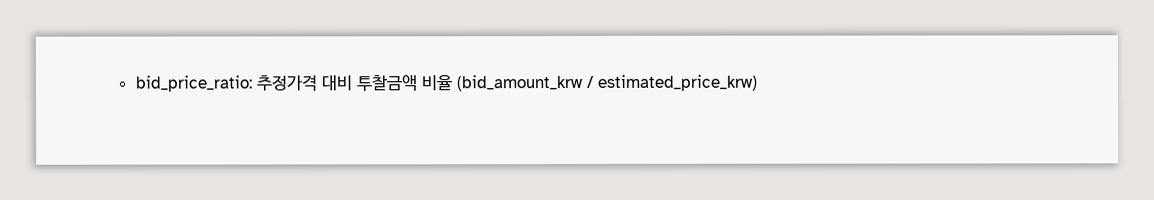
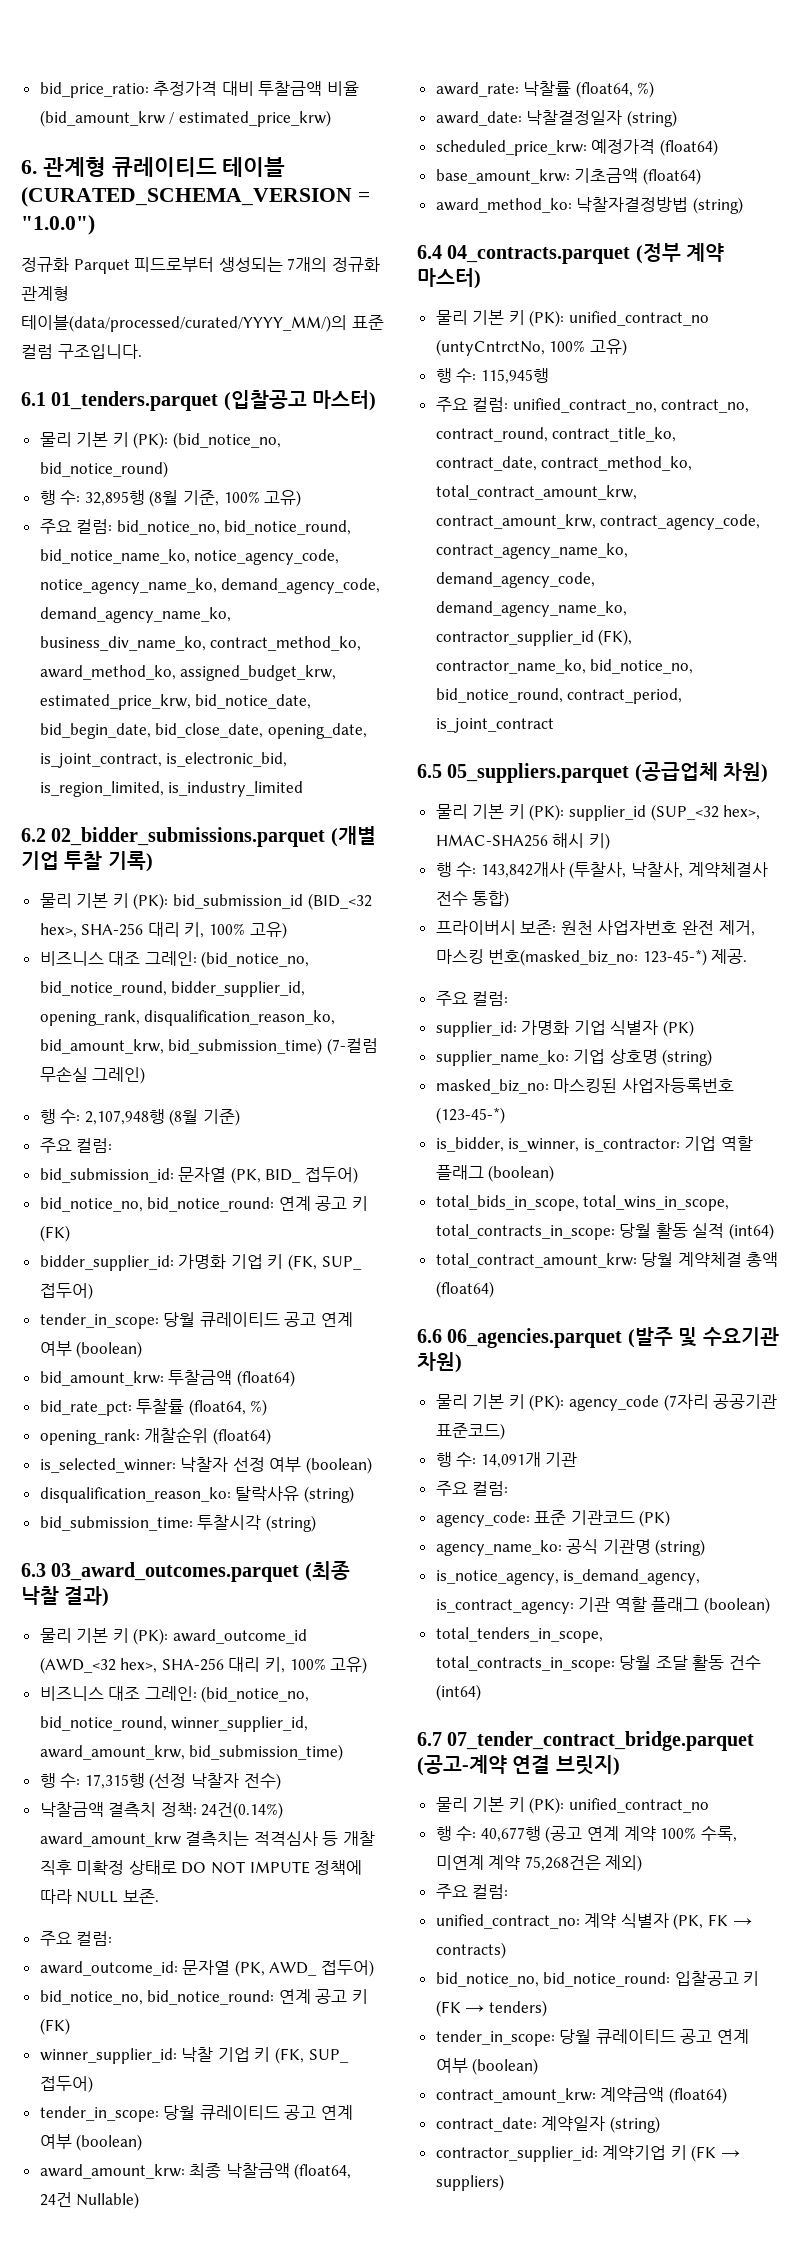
+ 6. 관계형 큐레이티드 테이블 (CURATED_SCHEMA_VERSION = "1.0.0")
+ 정규화 Parquet 피드로부터 생성되는 7개의 정규화 관계형 테이블(data/processed/curated/YYYY_MM/)의 표준 컬럼 구조입니다.
+ 6.1 01_tenders.parquet (입찰공고 마스터)
+ 물리 기본 키 (PK): (bid_notice_no, bid_notice_round)
+ 행 수: 32,895행 (8월 기준, 100% 고유)
+ 주요 컬럼: bid_notice_no, bid_notice_round, bid_notice_name_ko, notice_agency_code, notice_agency_name_ko, demand_agency_code, demand_agency_name_ko, business_div_name_ko, contract_method_ko, award_method_ko, assigned_budget_krw, estimated_price_krw, bid_notice_date, bid_begin_date, bid_close_date, opening_date, is_joint_contract, is_electronic_bid, is_region_limited, is_industry_limited
+ 6.2 02_bidder_submissions.parquet (개별 기업 투찰 기록)
+ 물리 기본 키 (PK): bid_submission_id (BID_<32 hex>, SHA-256 대리 키, 100% 고유)
+ 비즈니스 대조 그레인: (bid_notice_no, bid_notice_round, bidder_supplier_id, opening_rank, disqualification_reason_ko, bid_amount_krw, bid_submission_time) (7-컬럼 무손실 그레인)
+ 행 수: 2,107,948행 (8월 기준)
+ 주요 컬럼:
+ bid_submission_id: 문자열 (PK, BID_ 접두어)
+ bid_notice_no, bid_notice_round: 연계 공고 키 (FK)
+ bidder_supplier_id: 가명화 기업 키 (FK, SUP_ 접두어)
+ tender_in_scope: 당월 큐레이티드 공고 연계 여부 (boolean)
+ bid_amount_krw: 투찰금액 (float64)
+ bid_rate_pct: 투찰률 (float64, %)
+ opening_rank: 개찰순위 (float64)
+ is_selected_winner: 낙찰자 선정 여부 (boolean)
+ disqualification_reason_ko: 탈락사유 (string)
+ bid_submission_time: 투찰시각 (string)
+ 6.3 03_award_outcomes.parquet (최종 낙찰 결과)
+ 물리 기본 키 (PK): award_outcome_id (AWD_<32 hex>, SHA-256 대리 키, 100% 고유)
+ 비즈니스 대조 그레인: (bid_notice_no, bid_notice_round, winner_supplier_id, award_amount_krw, bid_submission_time)
+ 행 수: 17,315행 (선정 낙찰자 전수)
+ 낙찰금액 결측치 정책: 24건(0.14%) award_amount_krw 결측치는 적격심사 등 개찰 직후 미확정 상태로 DO NOT IMPUTE 정책에 따라 NULL 보존.
+ 주요 컬럼:
+ award_outcome_id: 문자열 (PK, AWD_ 접두어)
+ bid_notice_no, bid_notice_round: 연계 공고 키 (FK)
+ winner_supplier_id: 낙찰 기업 키 (FK, SUP_ 접두어)
+ tender_in_scope: 당월 큐레이티드 공고 연계 여부 (boolean)
+ award_amount_krw: 최종 낙찰금액 (float64, 24건 Nullable)
+ award_rate: 낙찰률 (float64, %)
+ award_date: 낙찰결정일자 (string)
+ scheduled_price_krw: 예정가격 (float64)
+ base_amount_krw: 기초금액 (float64)
+ award_method_ko: 낙찰자결정방법 (string)
+ 6.4 04_contracts.parquet (정부 계약 마스터)
+ 물리 기본 키 (PK): unified_contract_no (untyCntrctNo, 100% 고유)
+ 행 수: 115,945행
+ 주요 컬럼: unified_contract_no, contract_no, contract_round, contract_title_ko, contract_date, contract_method_ko, total_contract_amount_krw, contract_amount_krw, contract_agency_code, contract_agency_name_ko, demand_agency_code, demand_agency_name_ko, contractor_supplier_id (FK), contractor_name_ko, bid_notice_no, bid_notice_round, contract_period, is_joint_contract
+ 6.5 05_suppliers.parquet (공급업체 차원)
+ 물리 기본 키 (PK): supplier_id (SUP_<32 hex>, HMAC-SHA256 해시 키)
+ 행 수: 143,842개사 (투찰사, 낙찰사, 계약체결사 전수 통합)
+ 프라이버시 보존: 원천 사업자번호 완전 제거, 마스킹 번호(masked_biz_no: 123-45-*) 제공.
+ 주요 컬럼:
+ supplier_id: 가명화 기업 식별자 (PK)
+ supplier_name_ko: 기업 상호명 (string)
+ masked_biz_no: 마스킹된 사업자등록번호 (123-45-*)
+ is_bidder, is_winner, is_contractor: 기업 역할 플래그 (boolean)
+ total_bids_in_scope, total_wins_in_scope, total_contracts_in_scope: 당월 활동 실적 (int64)
+ total_contract_amount_krw: 당월 계약체결 총액 (float64)
+ 6.6 06_agencies.parquet (발주 및 수요기관 차원)
+ 물리 기본 키 (PK): agency_code (7자리 공공기관 표준코드)
+ 행 수: 14,091개 기관
+ 주요 컬럼:
+ agency_code: 표준 기관코드 (PK)
+ agency_name_ko: 공식 기관명 (string)
+ is_notice_agency, is_demand_agency, is_contract_agency: 기관 역할 플래그 (boolean)
+ total_tenders_in_scope, total_contracts_in_scope: 당월 조달 활동 건수 (int64)
+ 6.7 07_tender_contract_bridge.parquet (공고-계약 연결 브릿지)
+ 물리 기본 키 (PK): unified_contract_no
+ 행 수: 40,677행 (공고 연계 계약 100% 수록, 미연계 계약 75,268건은 제외)
+ 주요 컬럼:
+ unified_contract_no: 계약 식별자 (PK, FK → contracts)
+ bid_notice_no, bid_notice_round: 입찰공고 키 (FK → tenders)
+ tender_in_scope: 당월 큐레이티드 공고 연계 여부 (boolean)
+ contract_amount_krw: 계약금액 (float64)
+ contract_date: 계약일자 (string)
+ contractor_supplier_id: 계약기업 키 (FK → suppliers)

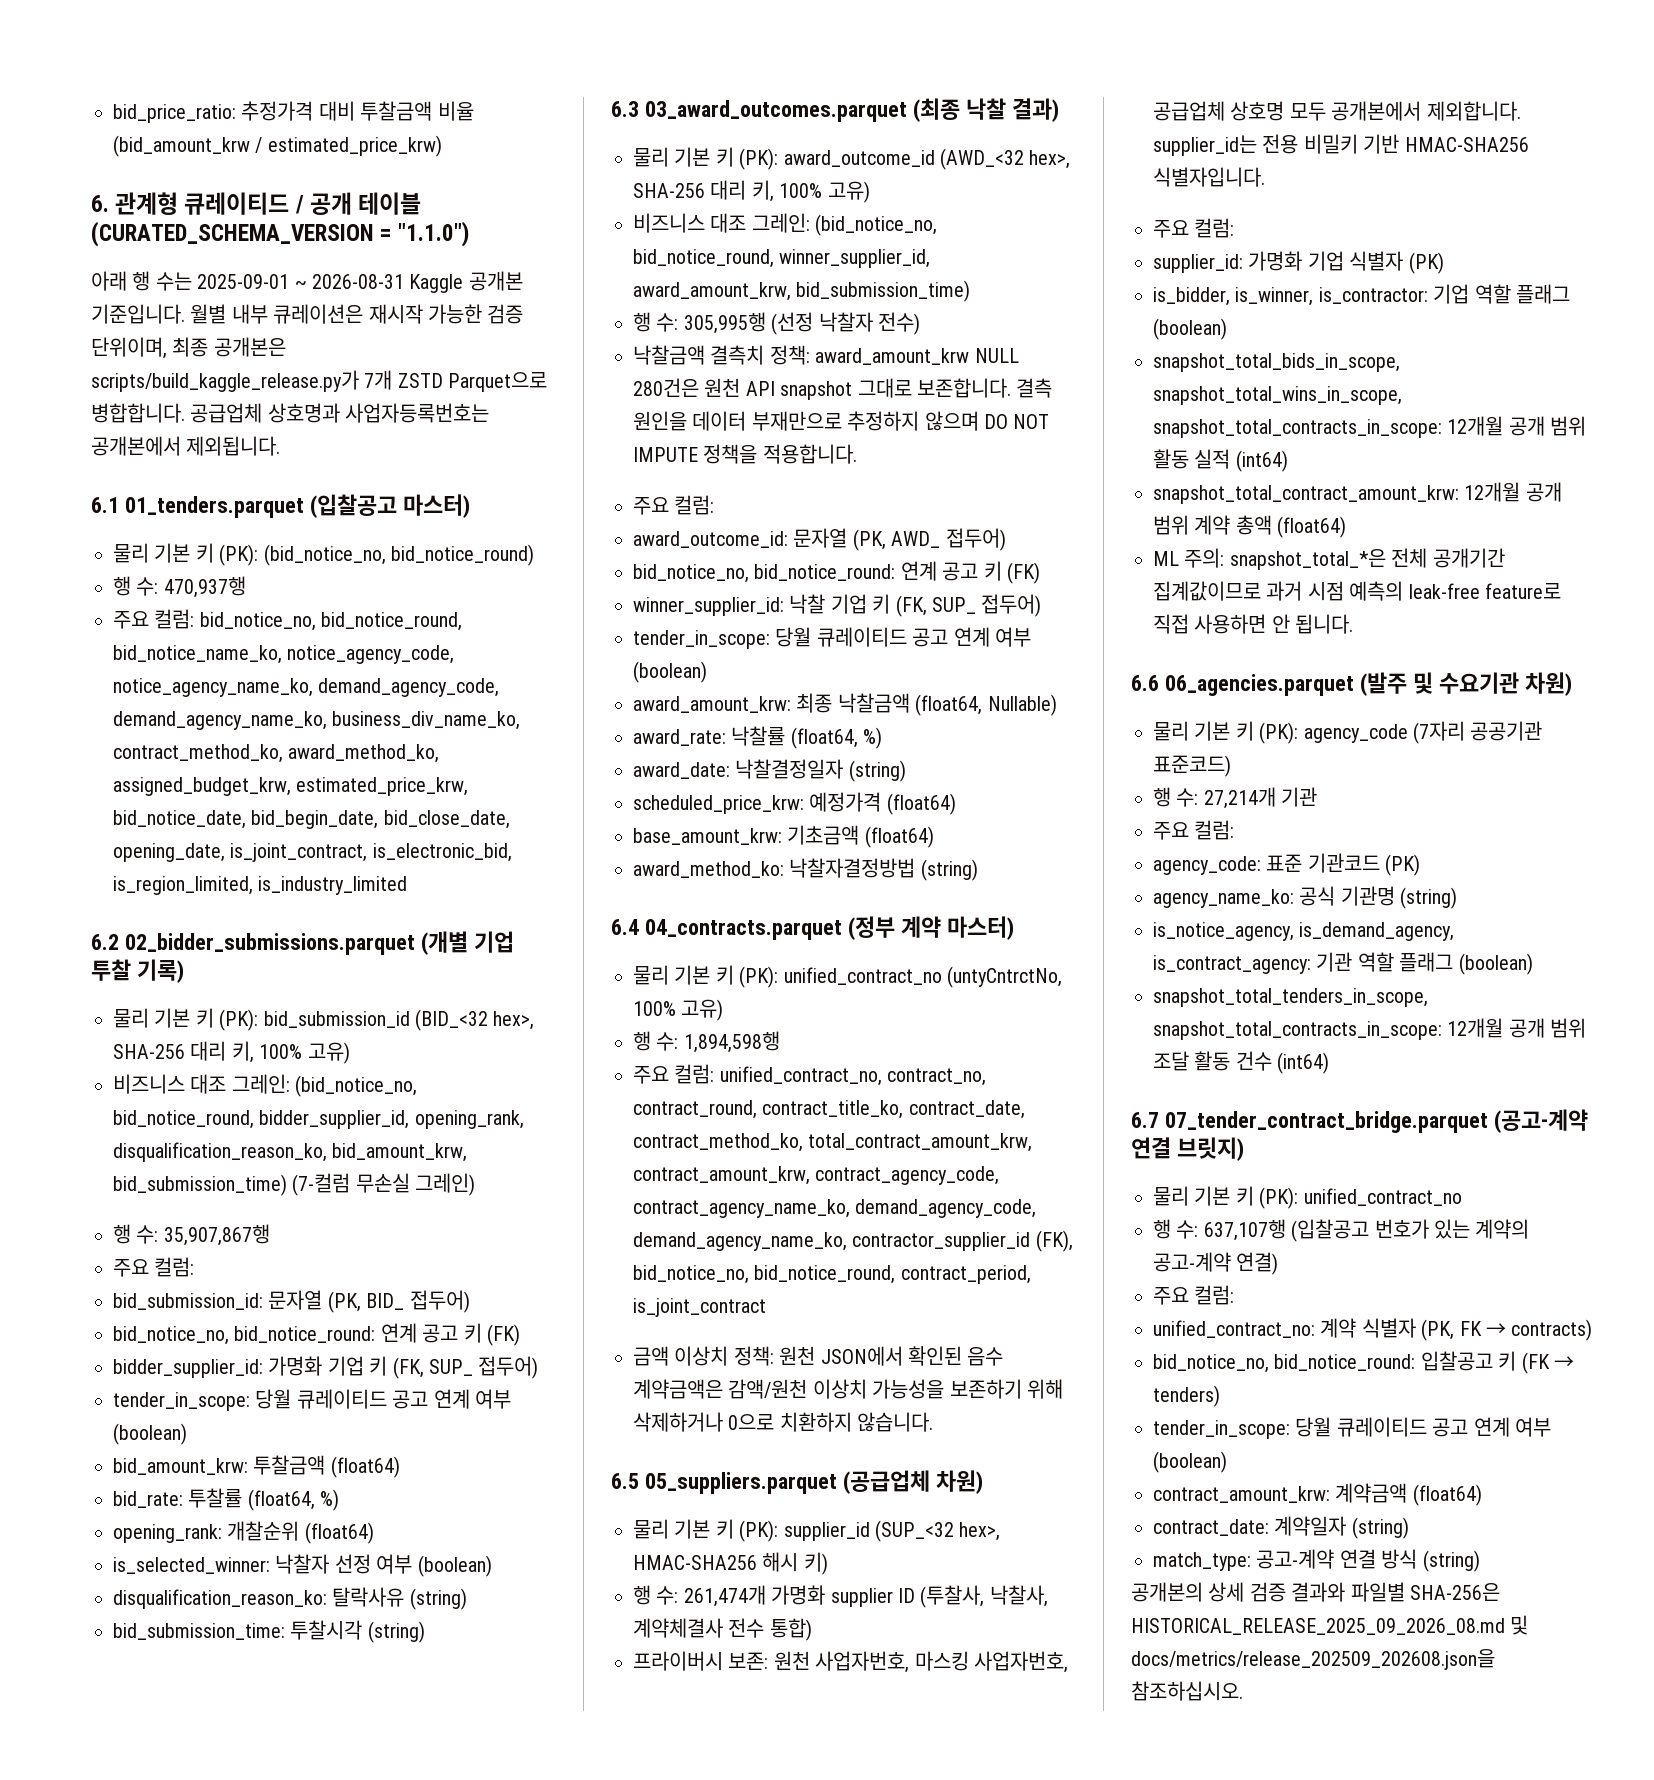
- 6. 관계형 큐레이티드 테이블 (CURATED_SCHEMA_VERSION = "1.0.0")
- 정규화 Parquet 피드로부터 생성되는 7개의 정규화 관계형 테이블(data/processed/curated/YYYY_MM/)의 표준 컬럼 구조입니다.
+ 6. 관계형 큐레이티드 / 공개 테이블 (CURATED_SCHEMA_VERSION = "1.1.0")
+ 아래 행 수는 2025-09-01 ~ 2026-08-31 Kaggle 공개본 기준입니다. 월별 내부 큐레이션은 재시작 가능한 검증 단위이며, 최종 공개본은 scripts/build_kaggle_release.py가 7개 ZSTD Parquet으로 병합합니다. 공급업체 상호명과 사업자등록번호는 공개본에서 제외됩니다.
- 행 수: 32,895행 (8월 기준, 100% 고유)
+ 행 수: 470,937행
- 행 수: 2,107,948행 (8월 기준)
+ 행 수: 35,907,867행
- bid_rate_pct: 투찰률 (float64, %)
+ bid_rate: 투찰률 (float64, %)
- 행 수: 17,315행 (선정 낙찰자 전수)
+ 행 수: 305,995행 (선정 낙찰자 전수)
- 낙찰금액 결측치 정책: 24건(0.14%) award_amount_krw 결측치는 적격심사 등 개찰 직후 미확정 상태로 DO NOT IMPUTE 정책에 따라 NULL 보존.
+ 낙찰금액 결측치 정책: award_amount_krw NULL 280건은 원천 API snapshot 그대로 보존합니다. 결측 원인을 데이터 부재만으로 추정하지 않으며 DO NOT IMPUTE 정책을 적용합니다.
- award_amount_krw: 최종 낙찰금액 (float64, 24건 Nullable)
+ award_amount_krw: 최종 낙찰금액 (float64, Nullable)
- 행 수: 115,945행
+ 행 수: 1,894,598행
- 주요 컬럼: unified_contract_no, contract_no, contract_round, contract_title_ko, contract_date, contract_method_ko, total_contract_amount_krw, contract_amount_krw, contract_agency_code, contract_agency_name_ko, demand_agency_code, demand_agency_name_ko, contractor_supplier_id (FK), contractor_name_ko, bid_notice_no, bid_notice_round, contract_period, is_joint_contract
+ 주요 컬럼: unified_contract_no, contract_no, contract_round, contract_title_ko, contract_date, contract_method_ko, total_contract_amount_krw, contract_amount_krw, contract_agency_code, contract_agency_name_ko, demand_agency_code, demand_agency_name_ko, contractor_supplier_id (FK), bid_notice_no, bid_notice_round, contract_period, is_joint_contract
+ 금액 이상치 정책: 원천 JSON에서 확인된 음수 계약금액은 감액/원천 이상치 가능성을 보존하기 위해 삭제하거나 0으로 치환하지 않습니다.
- 행 수: 143,842개사 (투찰사, 낙찰사, 계약체결사 전수 통합)
+ 행 수: 261,474개 가명화 supplier ID (투찰사, 낙찰사, 계약체결사 전수 통합)
- 프라이버시 보존: 원천 사업자번호 완전 제거, 마스킹 번호(masked_biz_no: 123-45-*) 제공.
+ 프라이버시 보존: 원천 사업자번호, 마스킹 사업자번호, 공급업체 상호명 모두 공개본에서 제외합니다. supplier_id는 전용 비밀키 기반 HMAC-SHA256 식별자입니다.
- supplier_name_ko: 기업 상호명 (string)
- masked_biz_no: 마스킹된 사업자등록번호 (123-45-*)
- total_bids_in_scope, total_wins_in_scope, total_contracts_in_scope: 당월 활동 실적 (int64)
- total_contract_amount_krw: 당월 계약체결 총액 (float64)
+ snapshot_total_bids_in_scope, snapshot_total_wins_in_scope, snapshot_total_contracts_in_scope: 12개월 공개 범위 활동 실적 (int64)
+ snapshot_total_contract_amount_krw: 12개월 공개 범위 계약 총액 (float64)
+ ML 주의: snapshot_total_*은 전체 공개기간 집계값이므로 과거 시점 예측의 leak-free feature로 직접 사용하면 안 됩니다.
- 행 수: 14,091개 기관
+ 행 수: 27,214개 기관
- total_tenders_in_scope, total_contracts_in_scope: 당월 조달 활동 건수 (int64)
+ snapshot_total_tenders_in_scope, snapshot_total_contracts_in_scope: 12개월 공개 범위 조달 활동 건수 (int64)
- 행 수: 40,677행 (공고 연계 계약 100% 수록, 미연계 계약 75,268건은 제외)
+ 행 수: 637,107행 (입찰공고 번호가 있는 계약의 공고-계약 연결)
- contractor_supplier_id: 계약기업 키 (FK → suppliers)
+ match_type: 공고-계약 연결 방식 (string)
+ 공개본의 상세 검증 결과와 파일별 SHA-256은 HISTORICAL_RELEASE_2025_09_2026_08.md 및 docs/metrics/release_202509_202608.json을 참조하십시오.

